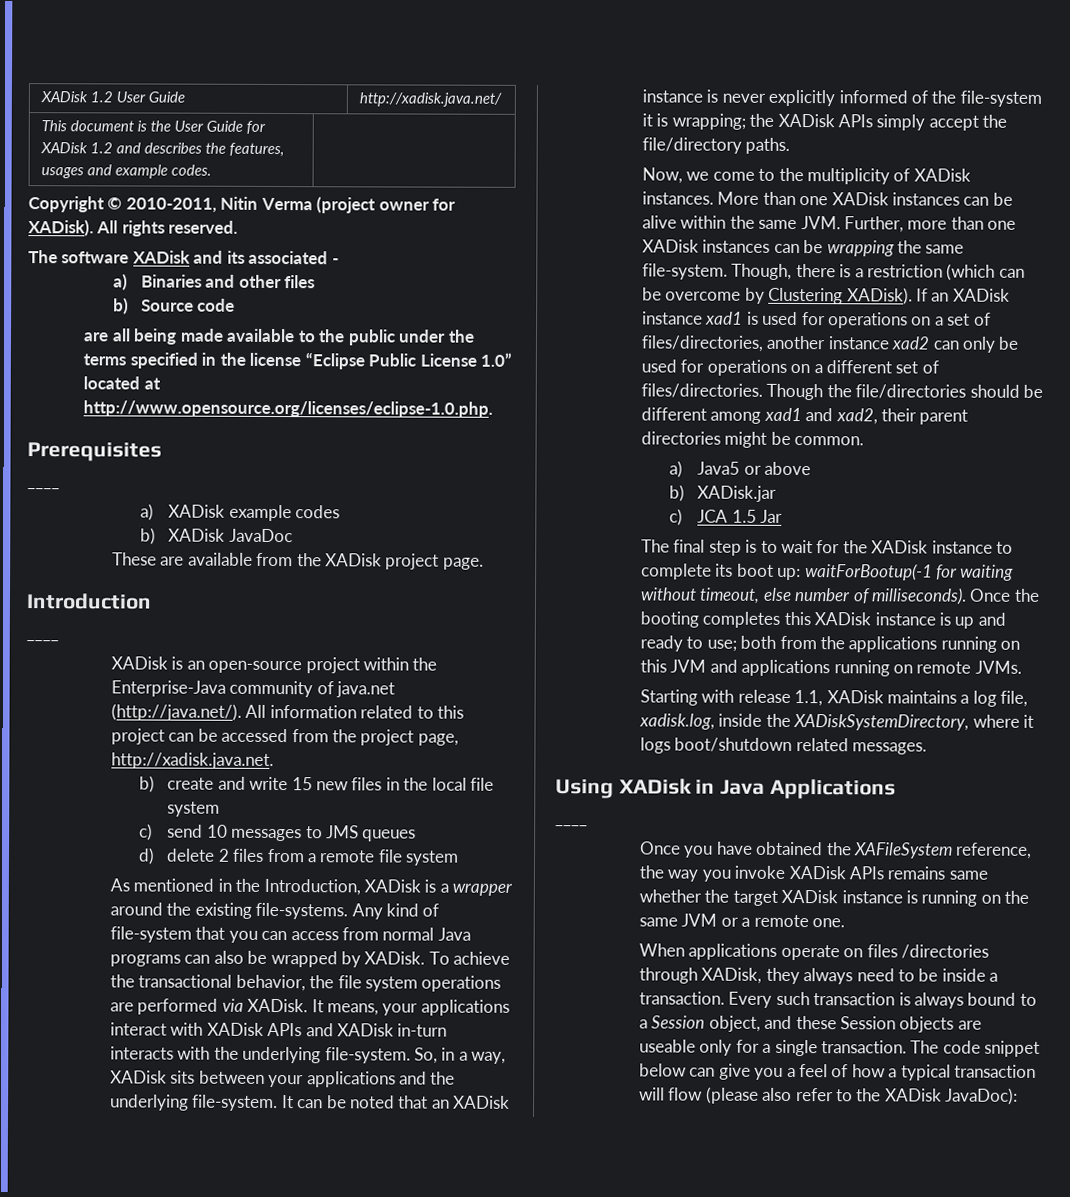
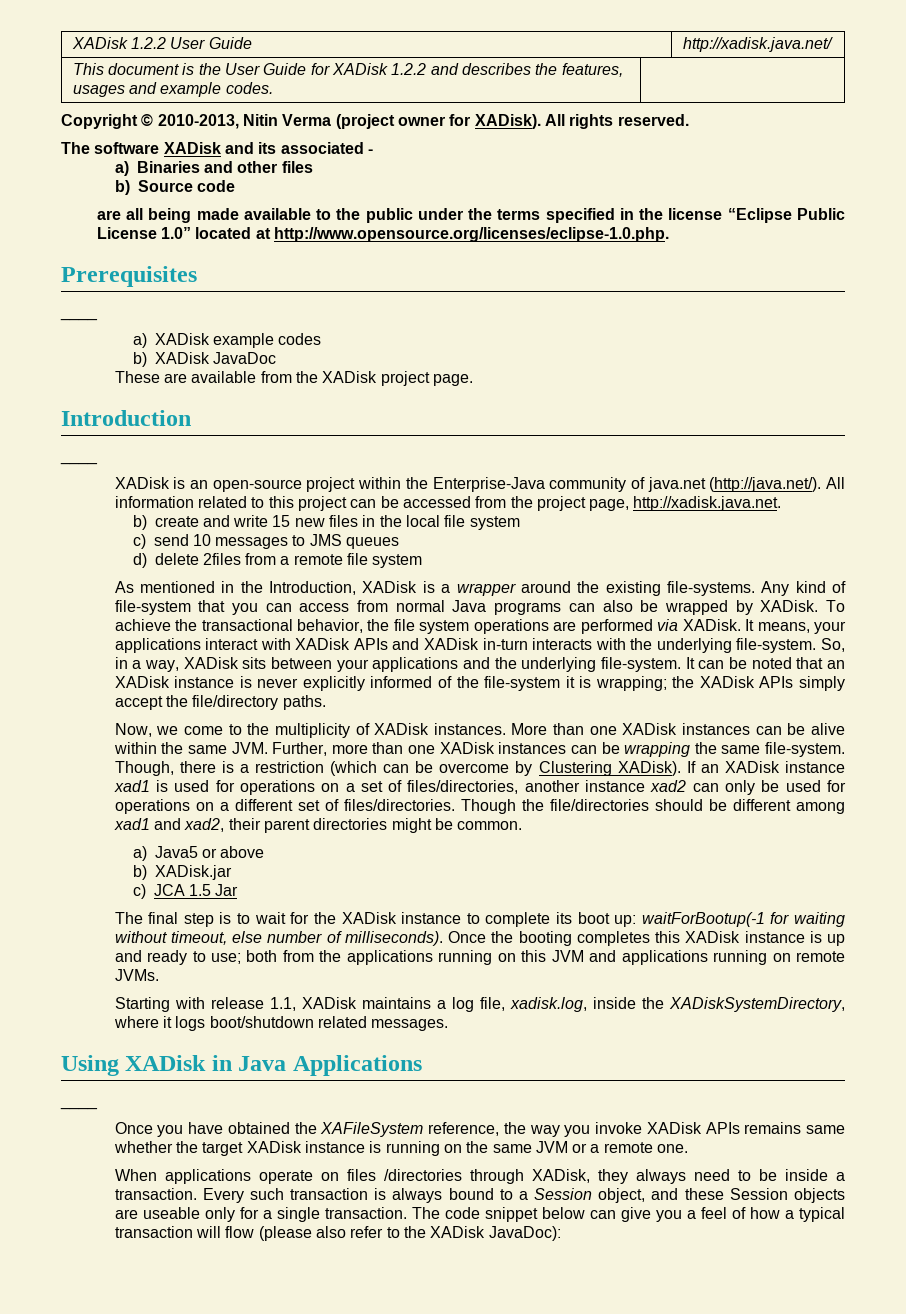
- XADisk 1.2 User Guide | http://xadisk.java.net/
+ XADisk 1.2.2 User Guide | http://xadisk.java.net/
- This document is the User Guide for XADisk 1.2 and describes the features, usages and example codes. |
+ This document is the User Guide for XADisk 1.2.2 and describes the features, usages and example codes. |
- Copyright © 2010-2011, Nitin Verma (project owner for XADisk).
+ Copyright © 2010-2013, Nitin Verma (project owner for XADisk).
- d) delete 2 files from a remote file system
+ d) delete 2files from a remote file system

